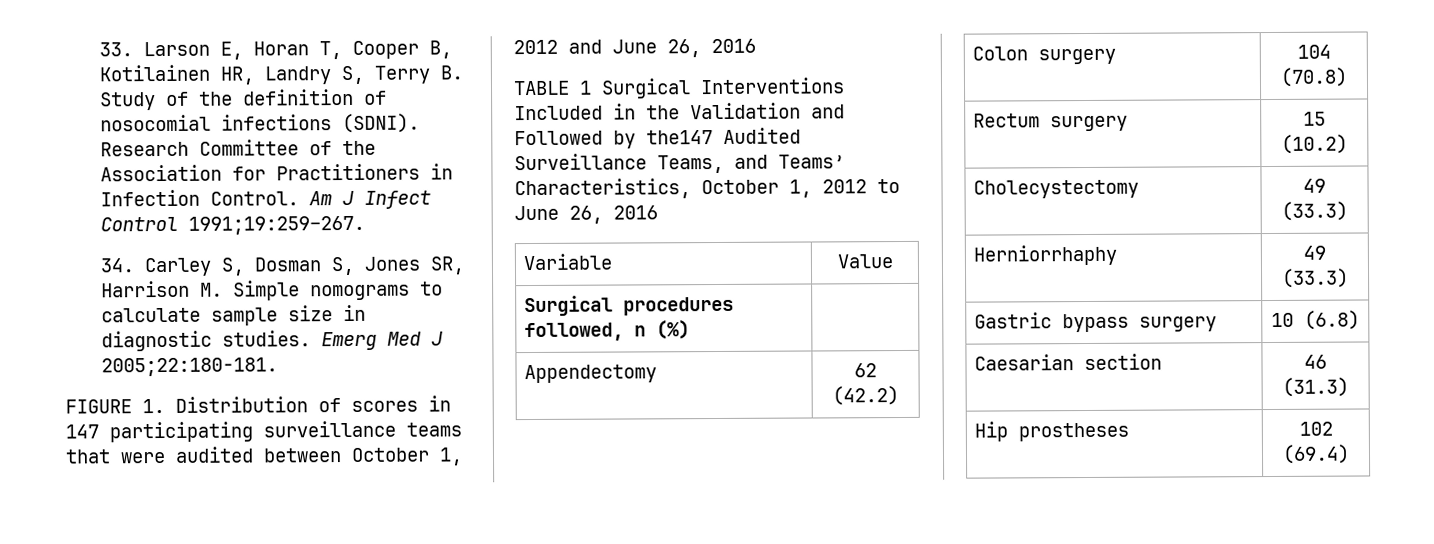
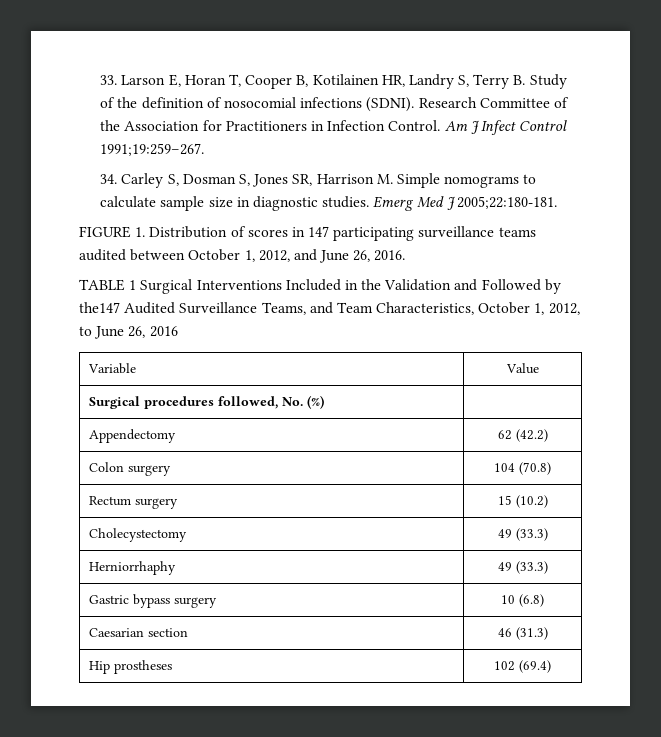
- FIGURE 1. Distribution of scores in 147 participating surveillance teams that were audited between October 1, 2012 and June 26, 2016
+ FIGURE 1. Distribution of scores in 147 participating surveillance teams audited between October 1, 2012, and June 26, 2016.
- TABLE 1 Surgical Interventions Included in the Validation and Followed by the147 Audited Surveillance Teams, and Teams’ Characteristics, October 1, 2012 to June 26, 2016
+ TABLE 1 Surgical Interventions Included in the Validation and Followed by the147 Audited Surveillance Teams, and Team Characteristics, October 1, 2012, to June 26, 2016
- Surgical procedures followed, n (%) |
+ Surgical procedures followed, No. (%) |

